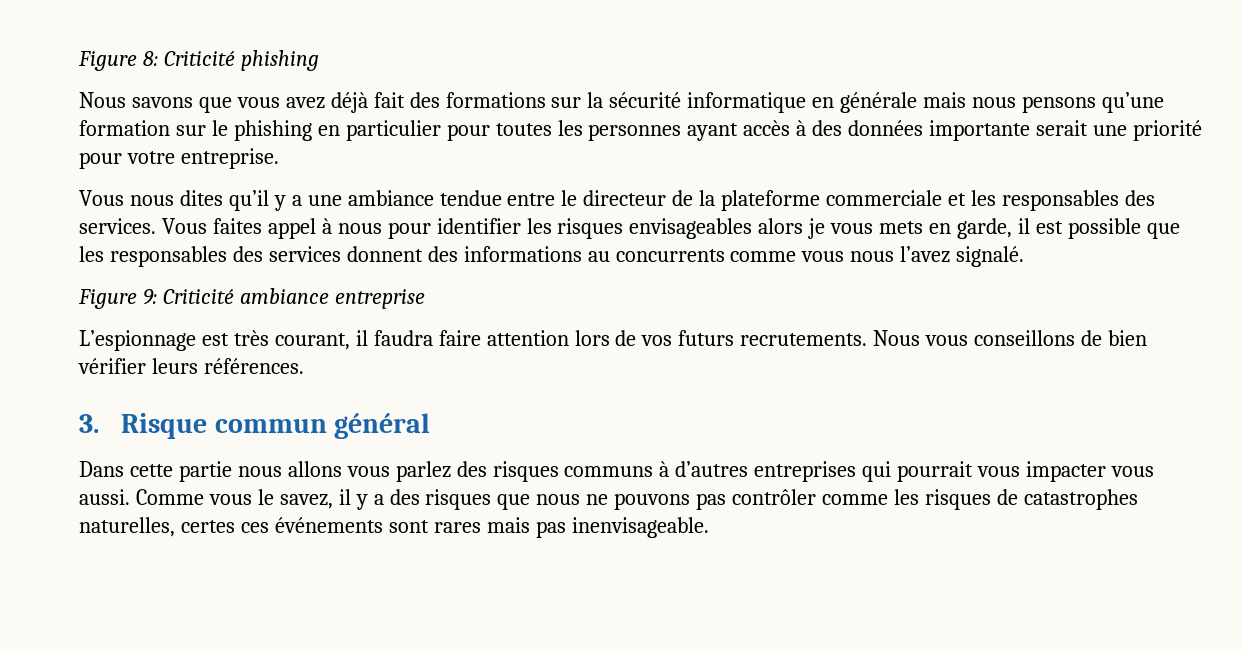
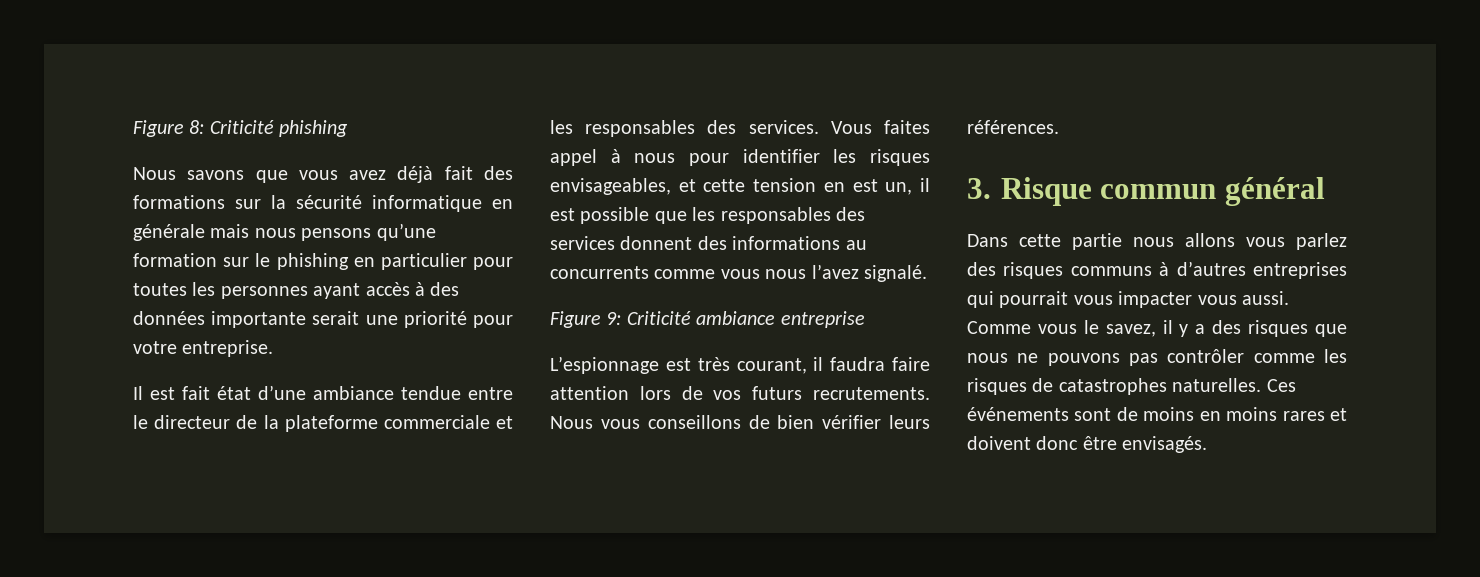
- Vous nous dites qu’il y a une ambiance tendue entre le directeur de la plateforme commerciale et les responsables des services.
+ Il est fait état d’une ambiance tendue entre le directeur de la plateforme commerciale et les responsables des services.
- Vous faites appel à nous pour identifier les risques envisageables alors je vous mets en garde, il est possible que les responsables des services donnent des informations au concurrents comme vous nous l’avez signalé.
+ Vous faites appel à nous pour identifier les risques envisageables, et cette tension en est un, il est possible que les responsables des services donnent des informations au concurrents comme vous nous l’avez signalé.
- Comme vous le savez, il y a des risques que nous ne pouvons pas contrôler comme les risques de catastrophes naturelles, certes ces événements sont rares mais pas inenvisageable.
+ Comme vous le savez, il y a des risques que nous ne pouvons pas contrôler comme les risques de catastrophes naturelles. Ces événements sont de moins en moins rares et doivent donc être envisagés.

